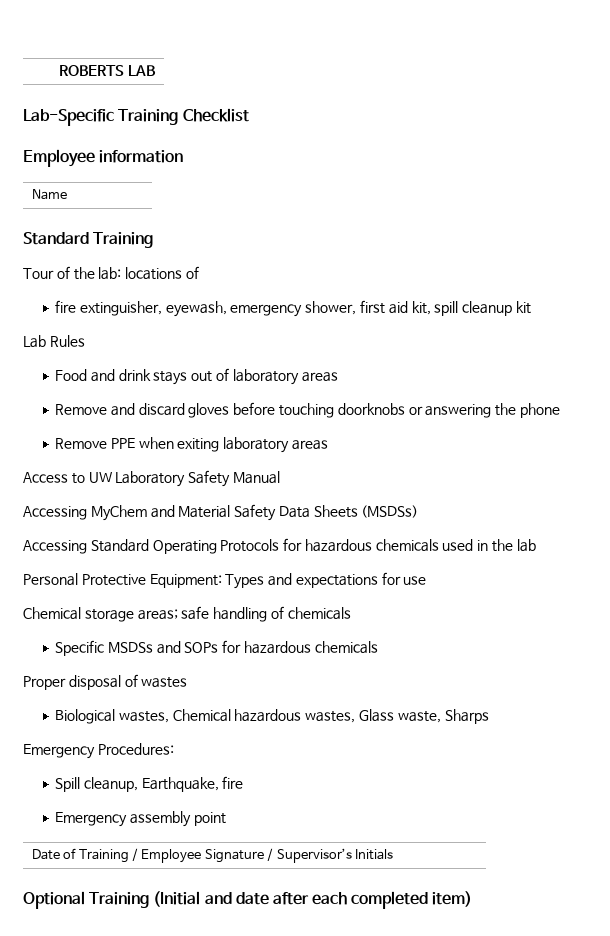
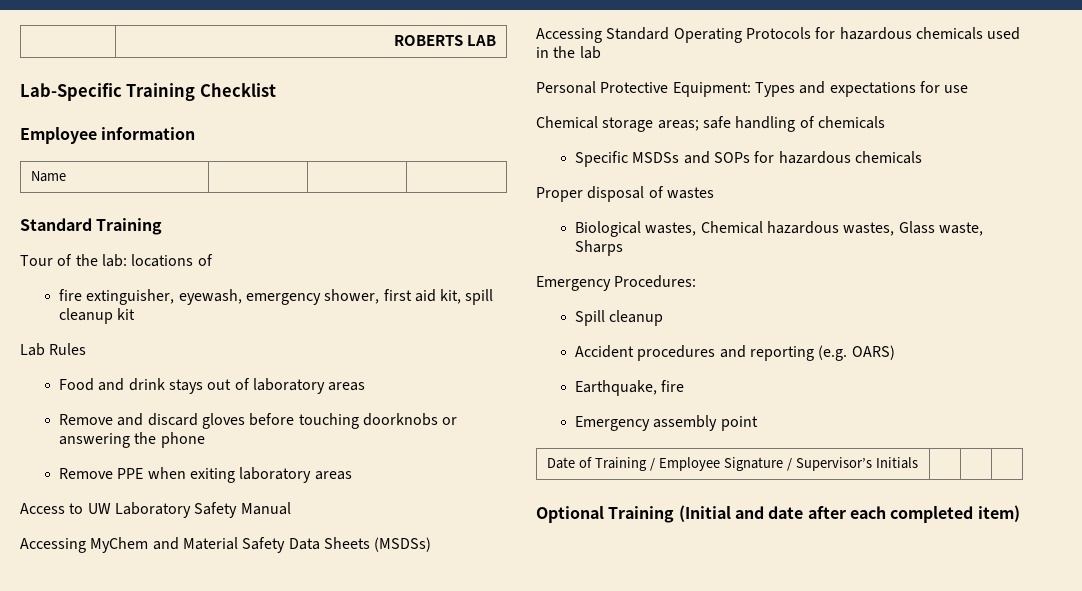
- Spill cleanup, Earthquake, fire
+ Spill cleanup
+ Accident procedures and reporting (e.g. OARS)
+ Earthquake, fire

